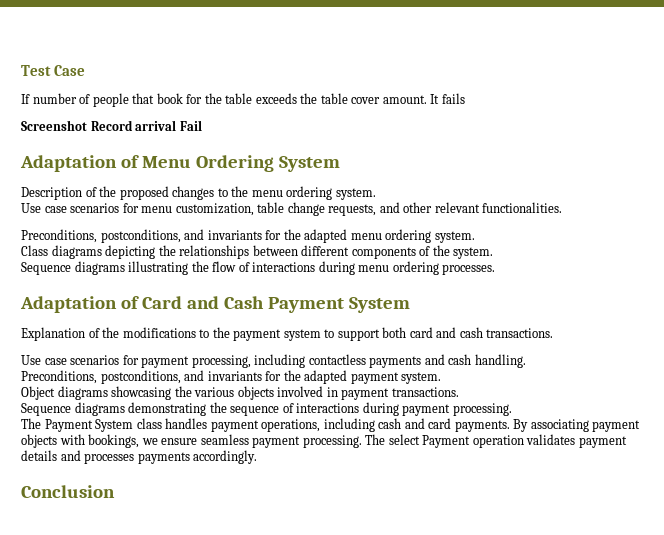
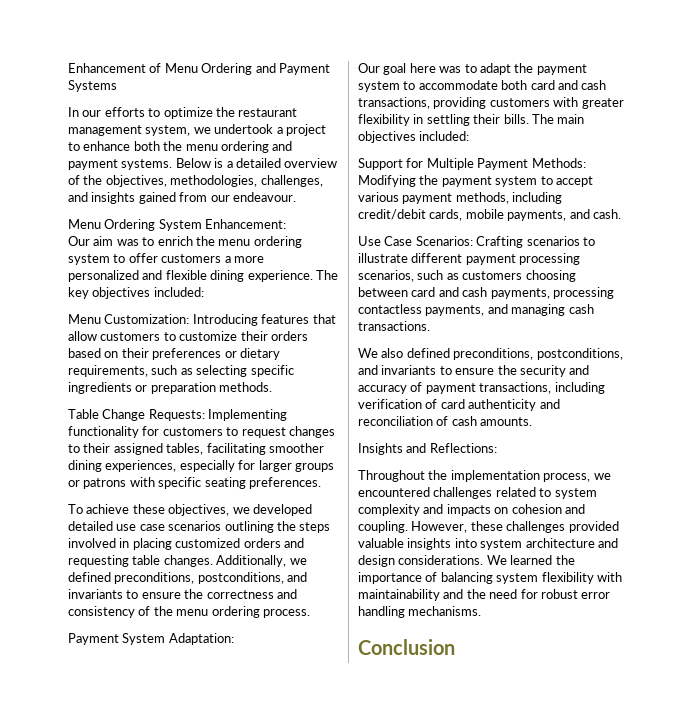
- Test Case
- If number of people that book for the table exceeds the table cover amount. It fails
- Screenshot Record arrival Fail
- Adaptation of Menu Ordering System
- Description of the proposed changes to the menu ordering system.
- Use case scenarios for menu customization, table change requests, and other relevant functionalities.
- Preconditions, postconditions, and invariants for the adapted menu ordering system.
- Class diagrams depicting the relationships between different components of the system.
- Sequence diagrams illustrating the flow of interactions during menu ordering processes.
- Adaptation of Card and Cash Payment System
- Explanation of the modifications to the payment system to support both card and cash transactions.
- Use case scenarios for payment processing, including contactless payments and cash handling.
- Preconditions, postconditions, and invariants for the adapted payment system.
- Object diagrams showcasing the various objects involved in payment transactions.
- Sequence diagrams demonstrating the sequence of interactions during payment processing.
- The Payment System class handles payment operations, including cash and card payments. By associating payment objects with bookings, we ensure seamless payment processing. The select Payment operation validates payment details and processes payments accordingly.
+ Enhancement of Menu Ordering and Payment Systems
+ In our efforts to optimize the restaurant management system, we undertook a project to enhance both the menu ordering and payment systems. Below is a detailed overview of the objectives, methodologies, challenges, and insights gained from our endeavour.
+ Menu Ordering System Enhancement:
+ Our aim was to enrich the menu ordering system to offer customers a more personalized and flexible dining experience. The key objectives included:
+ Menu Customization: Introducing features that allow customers to customize their orders based on their preferences or dietary requirements, such as selecting specific ingredients or preparation methods.
+ Table Change Requests: Implementing functionality for customers to request changes to their assigned tables, facilitating smoother dining experiences, especially for larger groups or patrons with specific seating preferences.
+ To achieve these objectives, we developed detailed use case scenarios outlining the steps involved in placing customized orders and requesting table changes. Additionally, we defined preconditions, postconditions, and invariants to ensure the correctness and consistency of the menu ordering process.
+ Payment System Adaptation:
+ Our goal here was to adapt the payment system to accommodate both card and cash transactions, providing customers with greater flexibility in settling their bills. The main objectives included:
+ Support for Multiple Payment Methods: Modifying the payment system to accept various payment methods, including credit/debit cards, mobile payments, and cash.
+ Use Case Scenarios: Crafting scenarios to illustrate different payment processing scenarios, such as customers choosing between card and cash payments, processing contactless payments, and managing cash transactions.
+ We also defined preconditions, postconditions, and invariants to ensure the security and accuracy of payment transactions, including verification of card authenticity and reconciliation of cash amounts.
+ Insights and Reflections:
+ Throughout the implementation process, we encountered challenges related to system complexity and impacts on cohesion and coupling. However, these challenges provided valuable insights into system architecture and design considerations. We learned the importance of balancing system flexibility with maintainability and the need for robust error handling mechanisms.

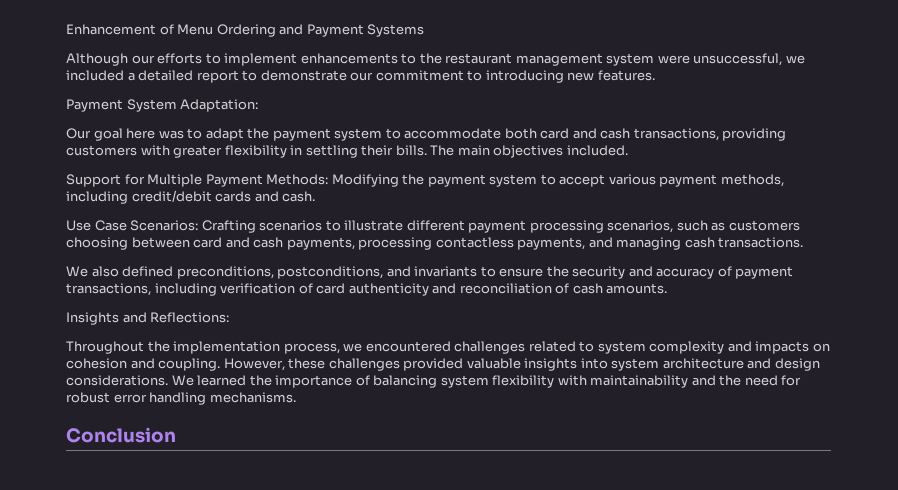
- In our efforts to optimize the restaurant management system, we undertook a project to enhance both the menu ordering and payment systems. Below is a detailed overview of the objectives, methodologies, challenges, and insights gained from our endeavour.
- Menu Ordering System Enhancement:
- Our aim was to enrich the menu ordering system to offer customers a more personalized and flexible dining experience. The key objectives included:
- Menu Customization: Introducing features that allow customers to customize their orders based on their preferences or dietary requirements, such as selecting specific ingredients or preparation methods.
- Table Change Requests: Implementing functionality for customers to request changes to their assigned tables, facilitating smoother dining experiences, especially for larger groups or patrons with specific seating preferences.
- To achieve these objectives, we developed detailed use case scenarios outlining the steps involved in placing customized orders and requesting table changes. Additionally, we defined preconditions, postconditions, and invariants to ensure the correctness and consistency of the menu ordering process.
+ Although our efforts to implement enhancements to the restaurant management system were unsuccessful, we included a detailed report to demonstrate our commitment to introducing new features.
- The main objectives included:
+ The main objectives included.
- Support for Multiple Payment Methods: Modifying the payment system to accept various payment methods, including credit/debit cards, mobile payments, and cash.
+ Support for Multiple Payment Methods: Modifying the payment system to accept various payment methods, including credit/debit cards and cash.

